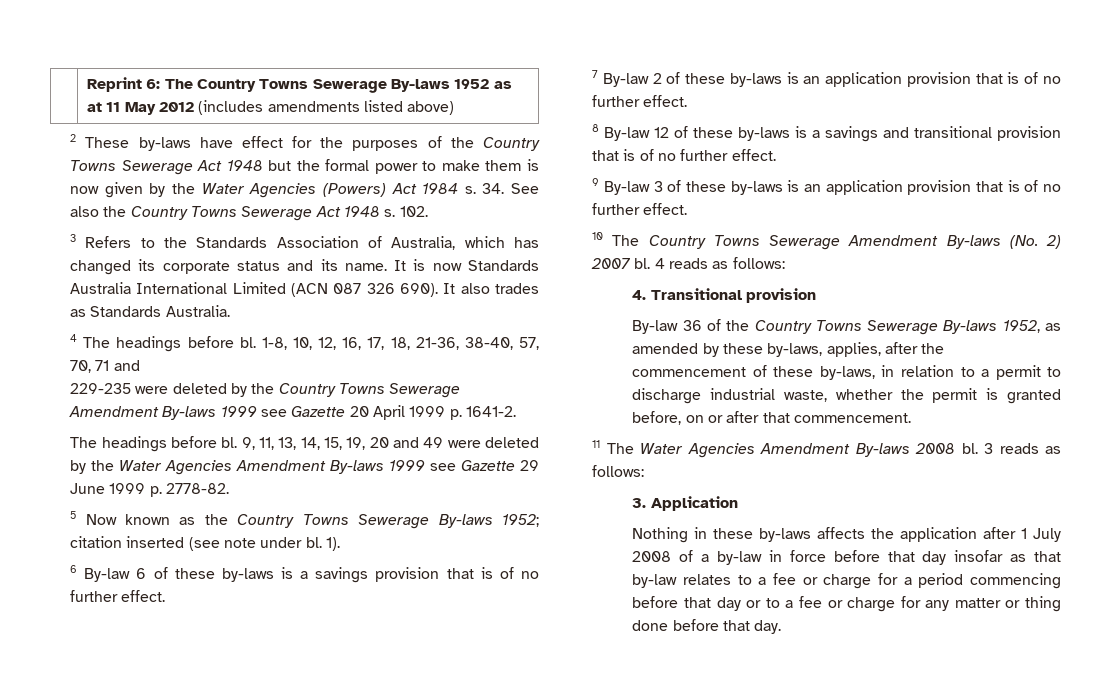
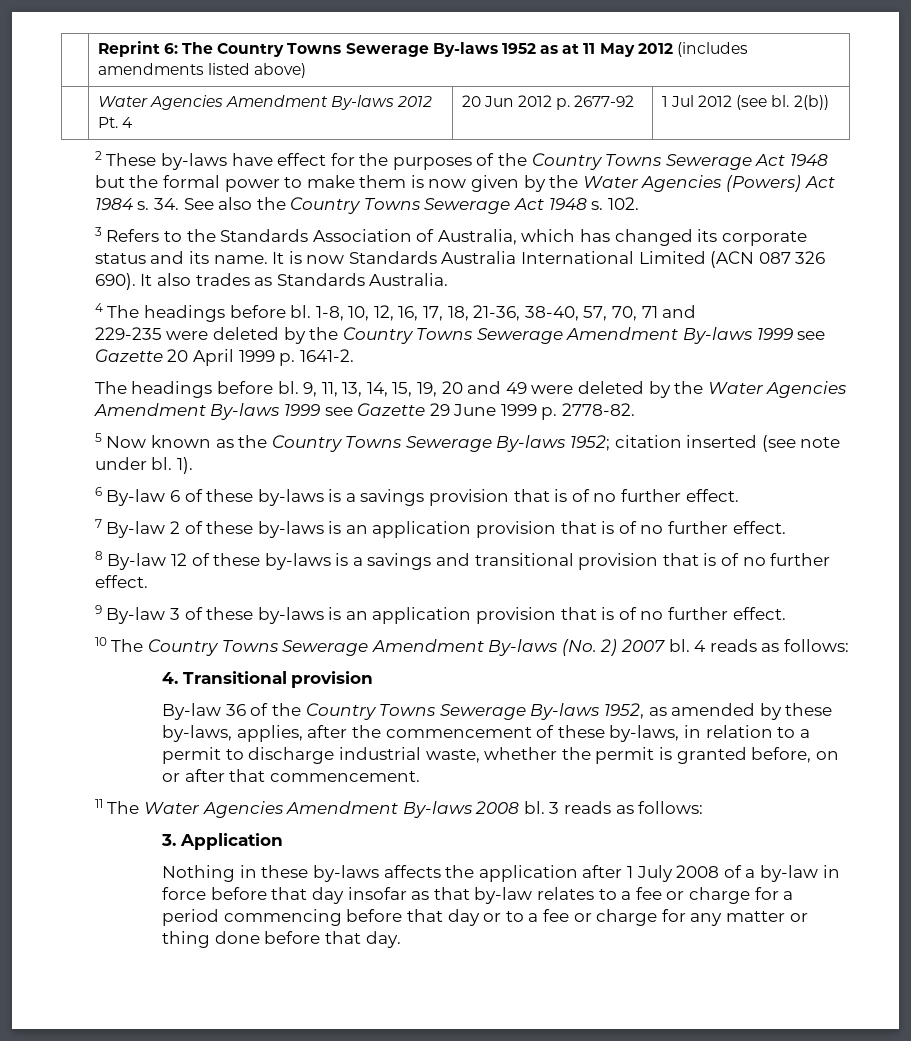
+ | Water Agencies Amendment By-laws 2012 Pt. 4 | 20 Jun 2012 p. 2677-92 | 1 Jul 2012 (see bl. 2(b))

